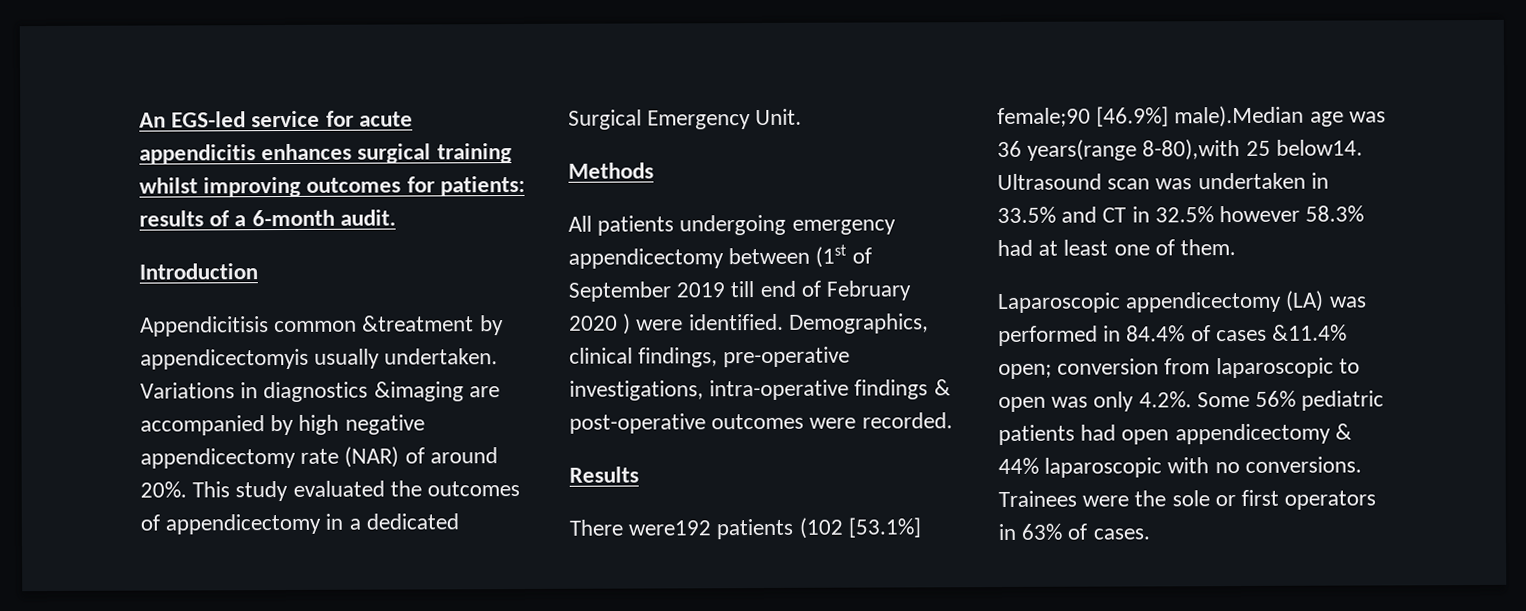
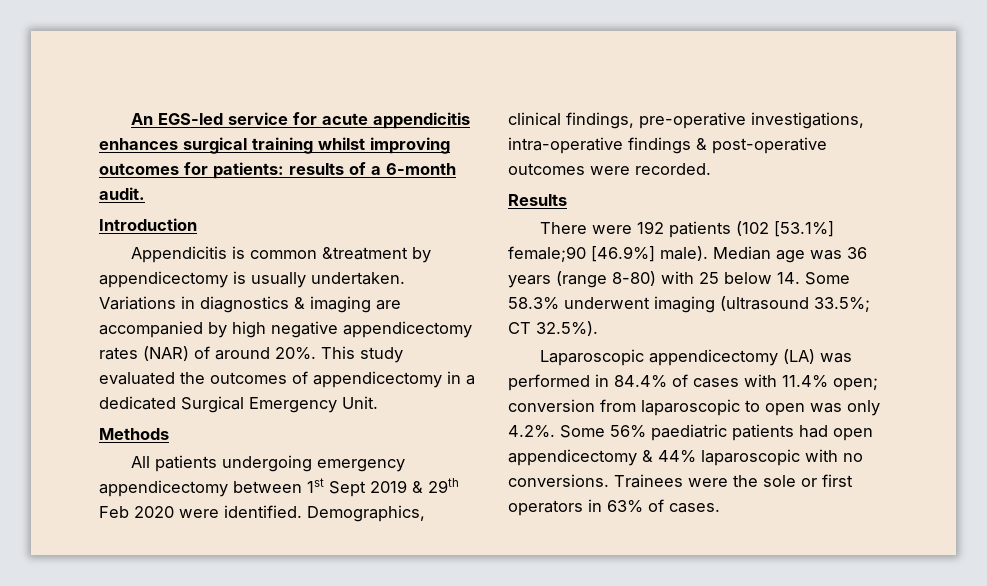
- Appendicitisis common &treatment by appendicectomyis usually undertaken.
+ Appendicitis is common &treatment by appendicectomy is usually undertaken.
- Variations in diagnostics &imaging are accompanied by high negative appendicectomy rate (NAR) of around 20%.
+ Variations in diagnostics & imaging are accompanied by high negative appendicectomy rates (NAR) of around 20%.
- All patients undergoing emergency appendicectomy between (1st of September 2019 till end of February 2020 ) were identified.
+ All patients undergoing emergency appendicectomy between 1st Sept 2019 & 29th Feb 2020 were identified.
- There were192 patients (102 [53.1%] female;90 [46.9%] male).Median age was 36 years(range 8-80),with 25 below14. Ultrasound scan was undertaken in 33.5% and CT in 32.5% however 58.3% had at least one of them.
+ There were 192 patients (102 [53.1%] female;90 [46.9%] male). Median age was 36 years (range 8-80) with 25 below 14. Some 58.3% underwent imaging (ultrasound 33.5%; CT 32.5%).
- Laparoscopic appendicectomy (LA) was performed in 84.4% of cases &11.4% open; conversion from laparoscopic to open was only 4.2%. Some 56% pediatric patients had open appendicectomy & 44% laparoscopic with no conversions.
+ Laparoscopic appendicectomy (LA) was performed in 84.4% of cases with 11.4% open; conversion from laparoscopic to open was only 4.2%. Some 56% paediatric patients had open appendicectomy & 44% laparoscopic with no conversions.

